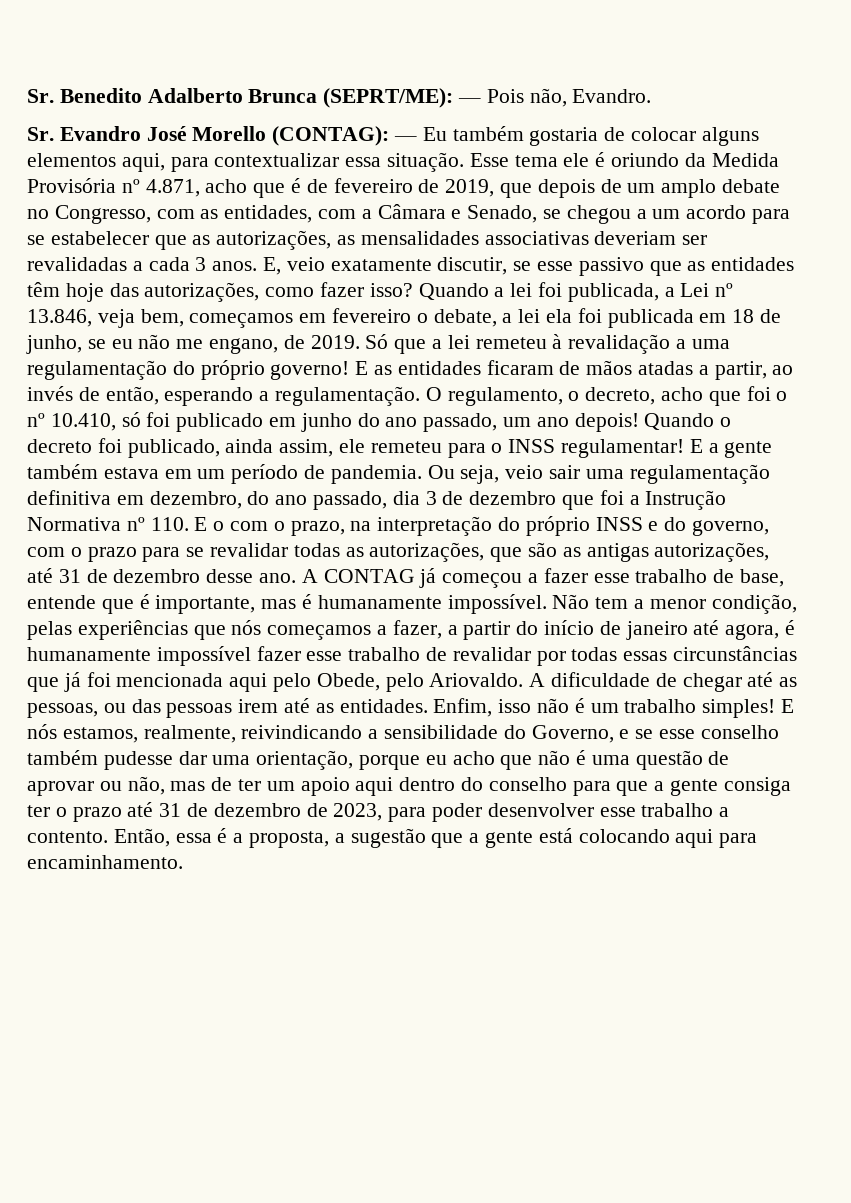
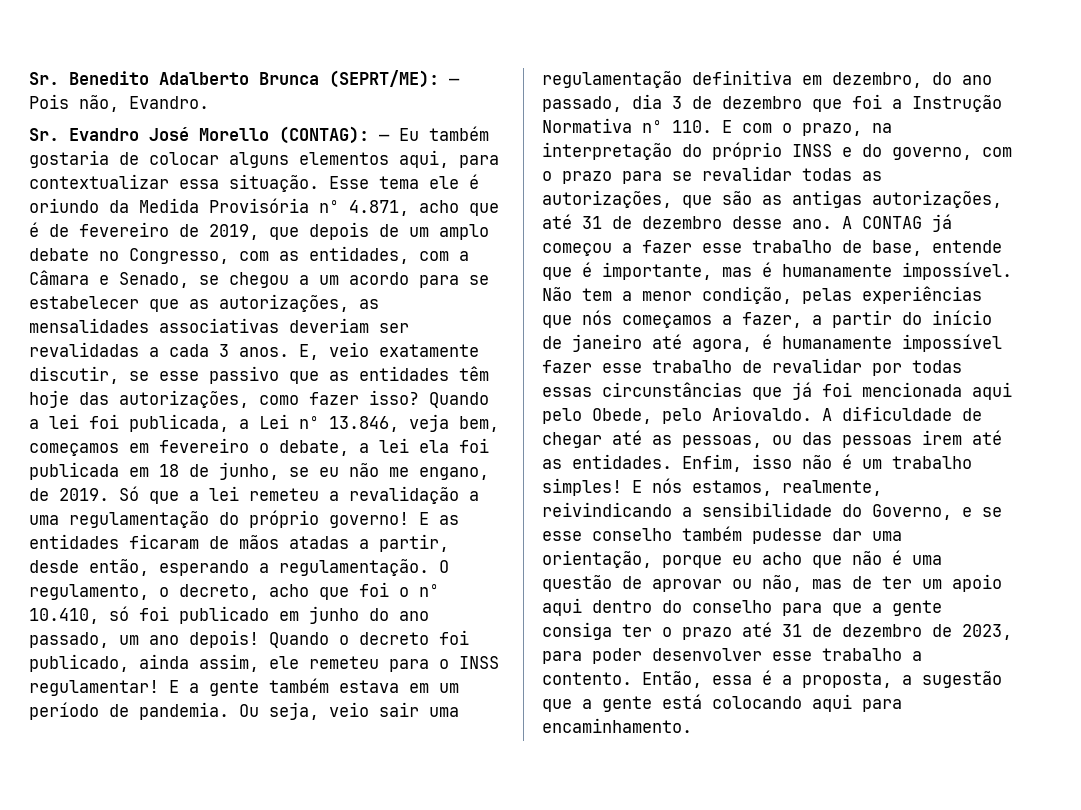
- Só que a lei remeteu à revalidação a uma regulamentação do próprio governo!
+ Só que a lei remeteu a revalidação a uma regulamentação do próprio governo!
- E as entidades ficaram de mãos atadas a partir, ao invés de então, esperando a regulamentação.
+ E as entidades ficaram de mãos atadas a partir, desde então, esperando a regulamentação.
- Ou seja, veio sair uma regulamentação definitiva em dezembro, do ano passado, dia 3 de dezembro que foi a Instrução Normativa nº 110. E o com o prazo, na interpretação do próprio INSS e do governo, com o prazo para se revalidar todas as autorizações, que são as antigas autorizações, até 31 de dezembro desse ano.
+ Ou seja, veio sair uma regulamentação definitiva em dezembro, do ano passado, dia 3 de dezembro que foi a Instrução Normativa nº 110. E com o prazo, na interpretação do próprio INSS e do governo, com o prazo para se revalidar todas as autorizações, que são as antigas autorizações, até 31 de dezembro desse ano.

